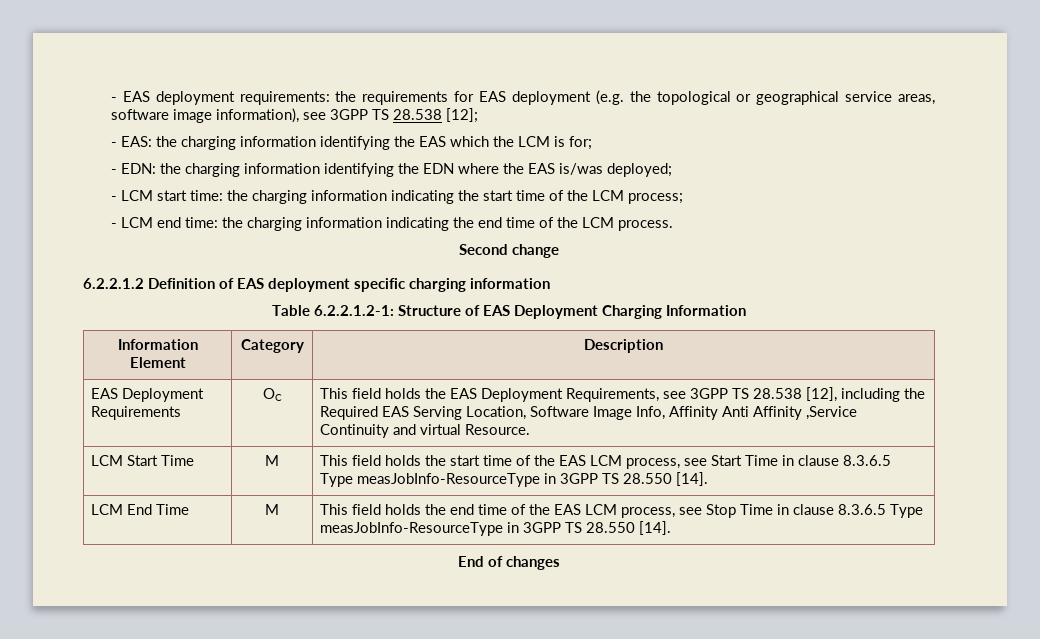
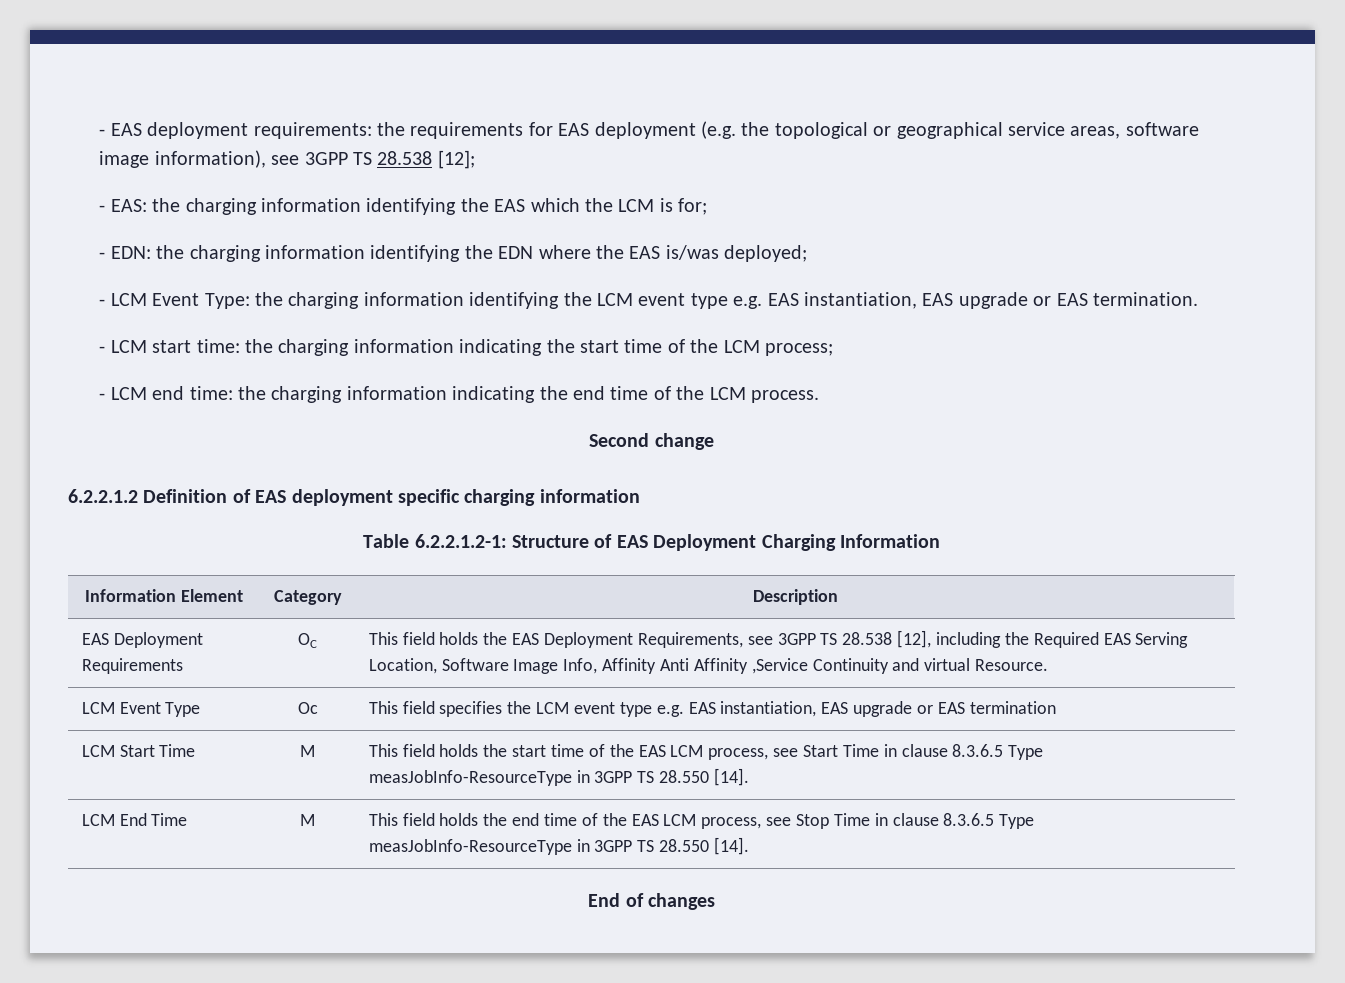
+ - LCM Event Type: the charging information identifying the LCM event type e.g. EAS instantiation, EAS upgrade or EAS termination.
+ LCM Event Type | Oc | This field specifies the LCM event type e.g. EAS instantiation, EAS upgrade or EAS termination

